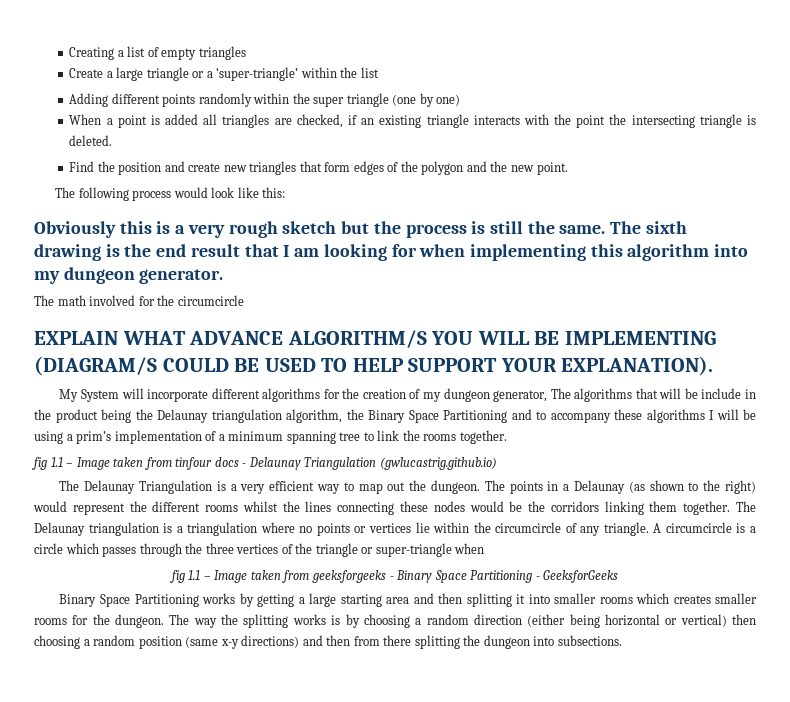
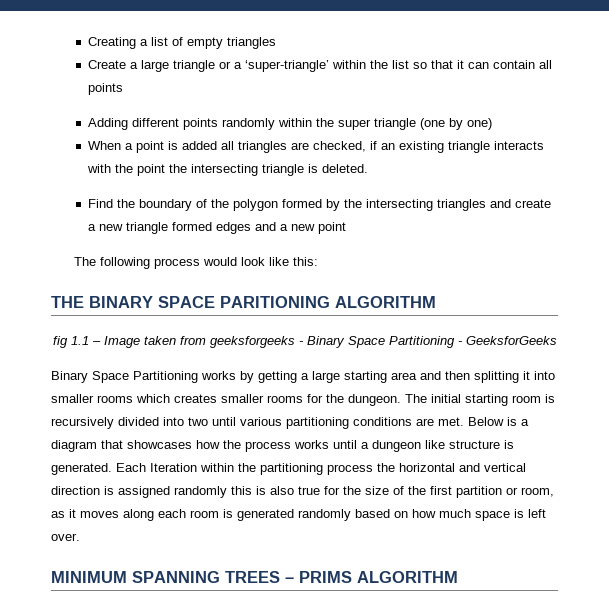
- Create a large triangle or a ‘super-triangle’ within the list
+ Create a large triangle or a ‘super-triangle’ within the list so that it can contain all points
- Find the position and create new triangles that form edges of the polygon and the new point.
+ Find the boundary of the polygon formed by the intersecting triangles and create a new triangle formed edges and a new point
- Obviously this is a very rough sketch but the process is still the same. The sixth drawing is the end result that I am looking for when implementing this algorithm into my dungeon generator.
- The math involved for the circumcircle
- EXPLAIN WHAT ADVANCE ALGORITHM/S YOU WILL BE IMPLEMENTING (DIAGRAM/S COULD BE USED TO HELP SUPPORT YOUR EXPLANATION).
- My System will incorporate different algorithms for the creation of my dungeon generator, The algorithms that will be include in the product being the Delaunay triangulation algorithm, the Binary Space Partitioning and to accompany these algorithms I will be using a prim’s implementation of a minimum spanning tree to link the rooms together.
- fig 1.1 – Image taken from tinfour docs - Delaunay Triangulation (gwlucastrig.github.io)
- The Delaunay Triangulation is a very efficient way to map out the dungeon. The points in a Delaunay (as shown to the right) would represent the different rooms whilst the lines connecting these nodes would be the corridors linking them together. The Delaunay triangulation is a triangulation where no points or vertices lie within the circumcircle of any triangle. A circumcircle is a circle which passes through the three vertices of the triangle or super-triangle when
+ THE BINARY SPACE PARITIONING ALGORITHM
- The way the splitting works is by choosing a random direction (either being horizontal or vertical) then choosing a random position (same x-y directions) and then from there splitting the dungeon into subsections.
+ The initial starting room is recursively divided into two until various partitioning conditions are met. Below is a diagram that showcases how the process works until a dungeon like structure is generated. Each Iteration within the partitioning process the horizontal and vertical direction is assigned randomly this is also true for the size of the first partition or room, as it moves along each room is generated randomly based on how much space is left over.
+ MINIMUM SPANNING TREES – PRIMS ALGORITHM

